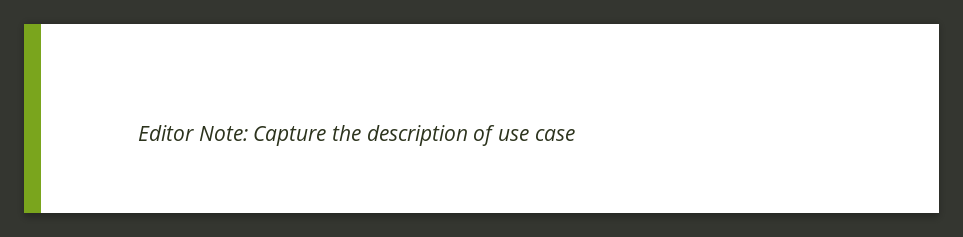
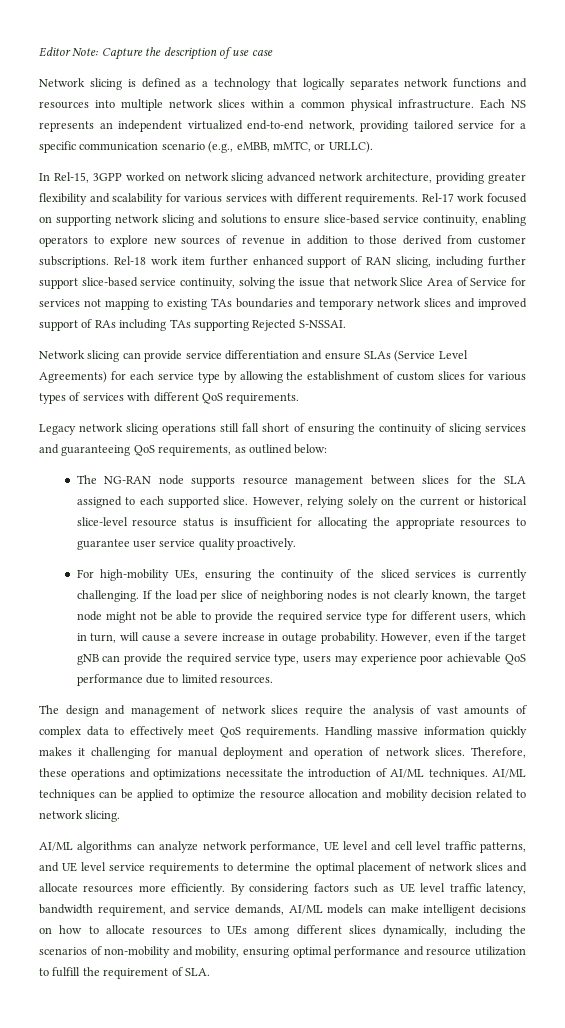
+ Network slicing is defined as a technology that logically separates network functions and resources into multiple network slices within a common physical infrastructure. Each NS represents an independent virtualized end-to-end network, providing tailored service for a specific communication scenario (e.g., eMBB, mMTC, or URLLC).
+ In Rel-15, 3GPP worked on network slicing advanced network architecture, providing greater flexibility and scalability for various services with different requirements. Rel-17 work focused on supporting network slicing and solutions to ensure slice-based service continuity, enabling operators to explore new sources of revenue in addition to those derived from customer subscriptions. Rel-18 work item further enhanced support of RAN slicing, including further support slice-based service continuity, solving the issue that network Slice Area of Service for services not mapping to existing TAs boundaries and temporary network slices and improved support of RAs including TAs supporting Rejected S-NSSAI.
+ Network slicing can provide service differentiation and ensure SLAs (Service Level Agreements) for each service type by allowing the establishment of custom slices for various types of services with different QoS requirements.
+ Legacy network slicing operations still fall short of ensuring the continuity of slicing services and guaranteeing QoS requirements, as outlined below:
+ The NG-RAN node supports resource management between slices for the SLA assigned to each supported slice. However, relying solely on the current or historical slice-level resource status is insufficient for allocating the appropriate resources to guarantee user service quality proactively.
+ For high-mobility UEs, ensuring the continuity of the sliced services is currently challenging. If the load per slice of neighboring nodes is not clearly known, the target node might not be able to provide the required service type for different users, which in turn, will cause a severe increase in outage probability. However, even if the target gNB can provide the required service type, users may experience poor achievable QoS performance due to limited resources.
+ The design and management of network slices require the analysis of vast amounts of complex data to effectively meet QoS requirements. Handling massive information quickly makes it challenging for manual deployment and operation of network slices. Therefore, these operations and optimizations necessitate the introduction of AI/ML techniques. AI/ML techniques can be applied to optimize the resource allocation and mobility decision related to network slicing.
+ AI/ML algorithms can analyze network performance, UE level and cell level traffic patterns, and UE level service requirements to determine the optimal placement of network slices and allocate resources more efficiently. By considering factors such as UE level traffic latency, bandwidth requirement, and service demands, AI/ML models can make intelligent decisions on how to allocate resources to UEs among different slices dynamically, including the scenarios of non-mobility and mobility, ensuring optimal performance and resource utilization to fulfill the requirement of SLA.

